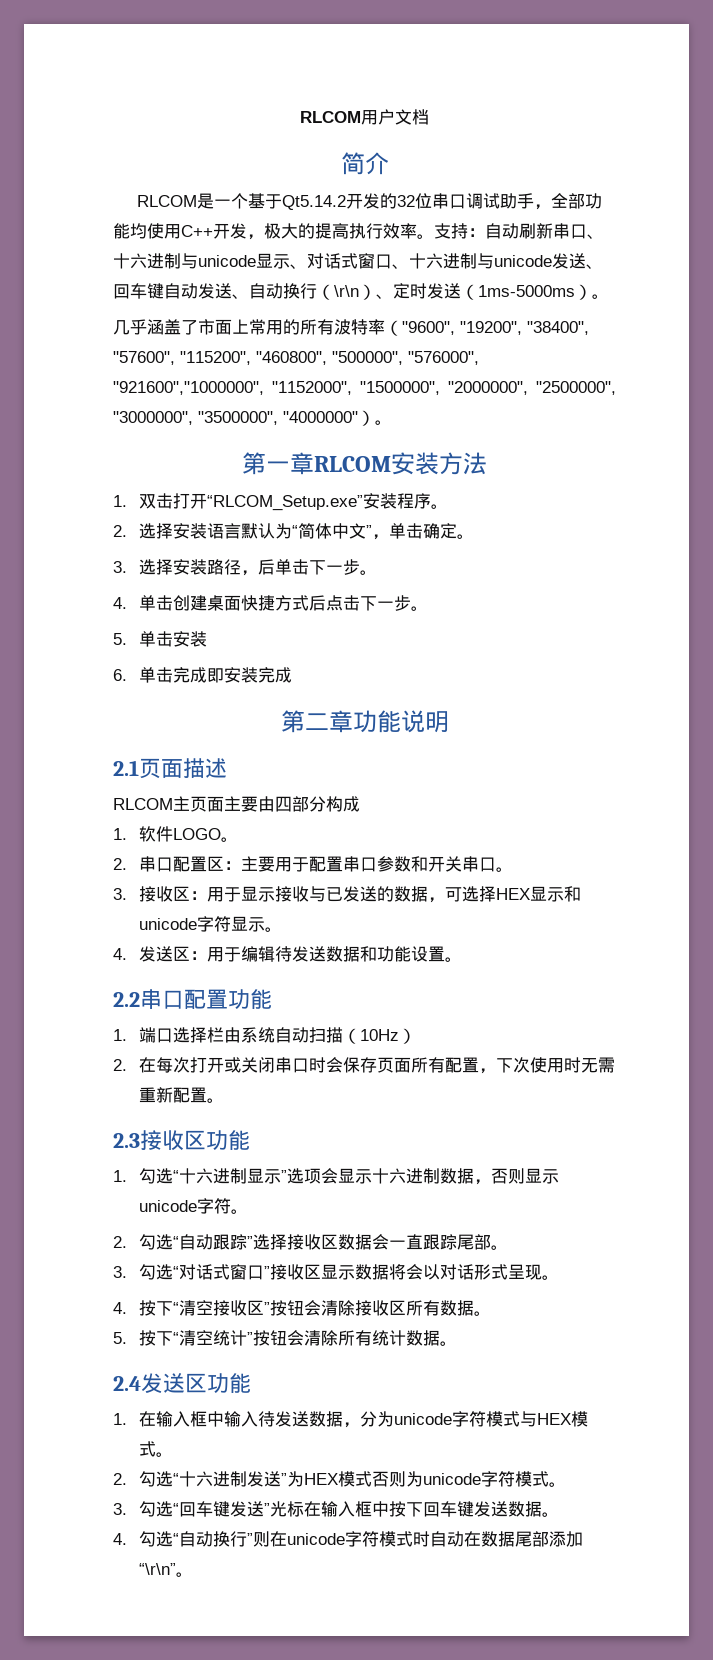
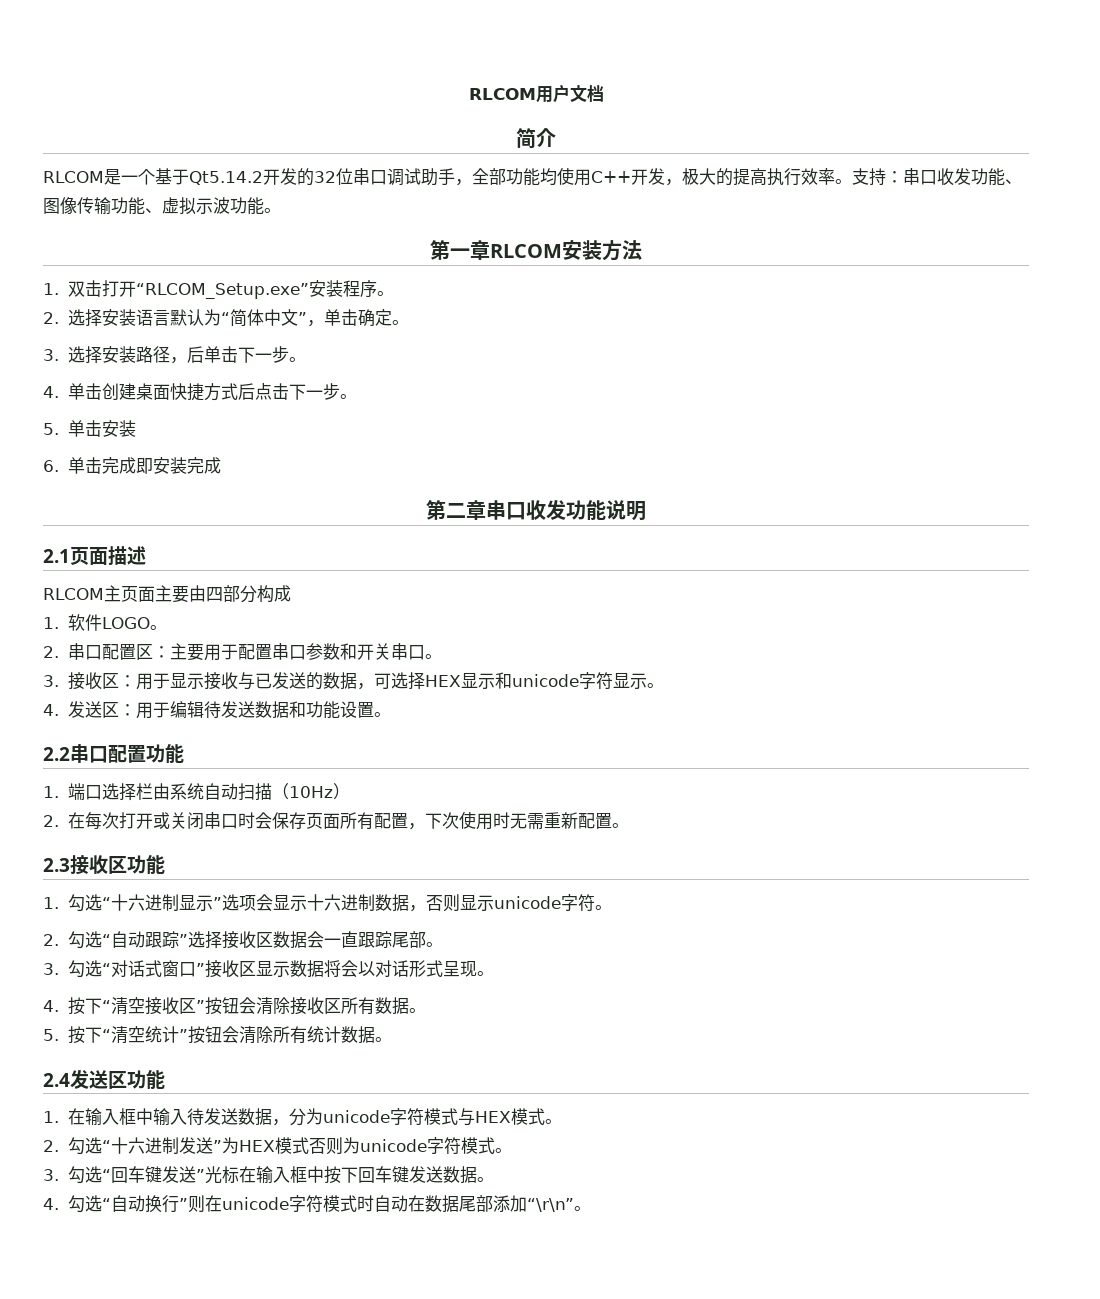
- 支持：自动刷新串口、十六进制与unicode显示、对话式窗口、十六进制与unicode发送、回车键自动发送、自动换行（\r\n）、定时发送（1ms-5000ms）。
- 几乎涵盖了市面上常用的所有波特率（"9600", "19200", "38400", "57600", "115200", "460800", "500000", "576000", "921600","1000000", "1152000", "1500000", "2000000", "2500000", "3000000", "3500000", "4000000"）。
+ 支持：串口收发功能、图像传输功能、虚拟示波功能。
- 第二章功能说明
+ 第二章串口收发功能说明

